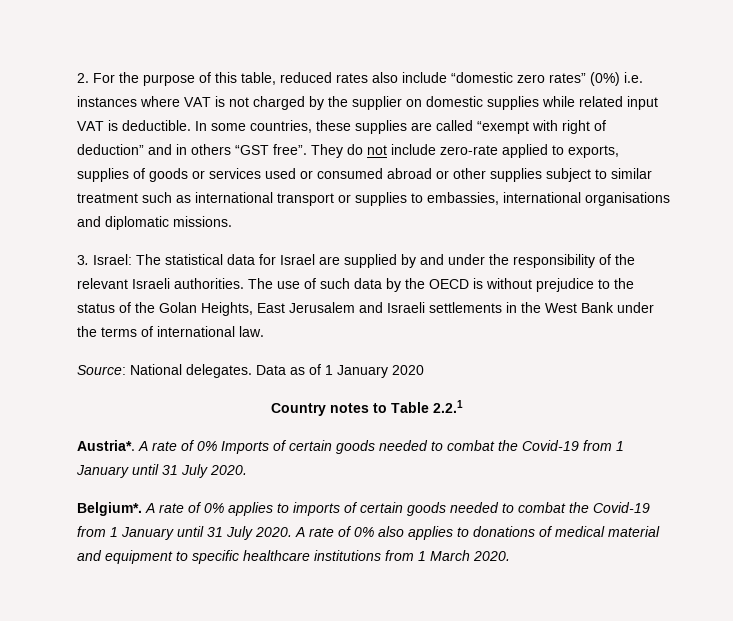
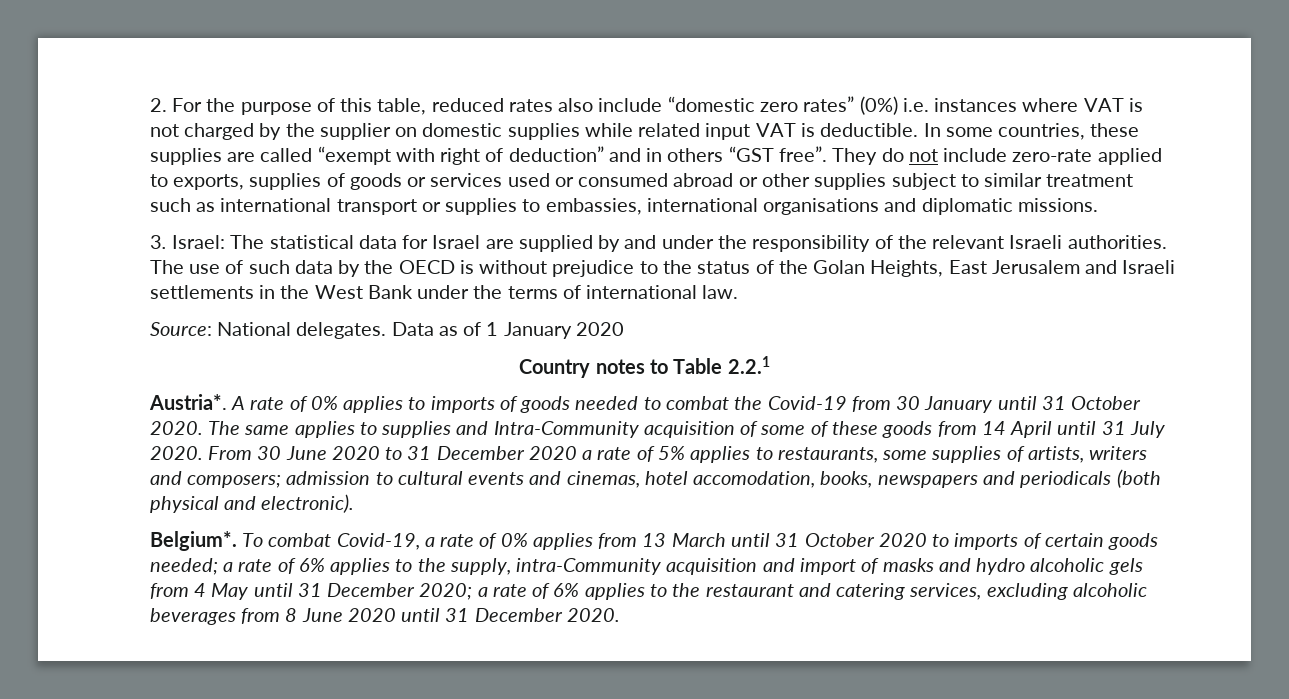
- A rate of 0% Imports of certain goods needed to combat the Covid-19 from 1 January until 31 July 2020.
- Belgium*. A rate of 0% applies to imports of certain goods needed to combat the Covid-19 from 1 January until 31 July 2020. A rate of 0% also applies to donations of medical material and equipment to specific healthcare institutions from 1 March 2020.
+ A rate of 0% applies to imports of goods needed to combat the Covid-19 from 30 January until 31 October 2020. The same applies to supplies and Intra-Community acquisition of some of these goods from 14 April until 31 July 2020. From 30 June 2020 to 31 December 2020 a rate of 5% applies to restaurants, some supplies of artists, writers and composers; admission to cultural events and cinemas, hotel accomodation, books, newspapers and periodicals (both physical and electronic).
+ Belgium*. To combat Covid-19, a rate of 0% applies from 13 March until 31 October 2020 to imports of certain goods needed; a rate of 6% applies to the supply, intra-Community acquisition and import of masks and hydro alcoholic gels from 4 May until 31 December 2020; a rate of 6% applies to the restaurant and catering services, excluding alcoholic beverages from 8 June 2020 until 31 December 2020.

